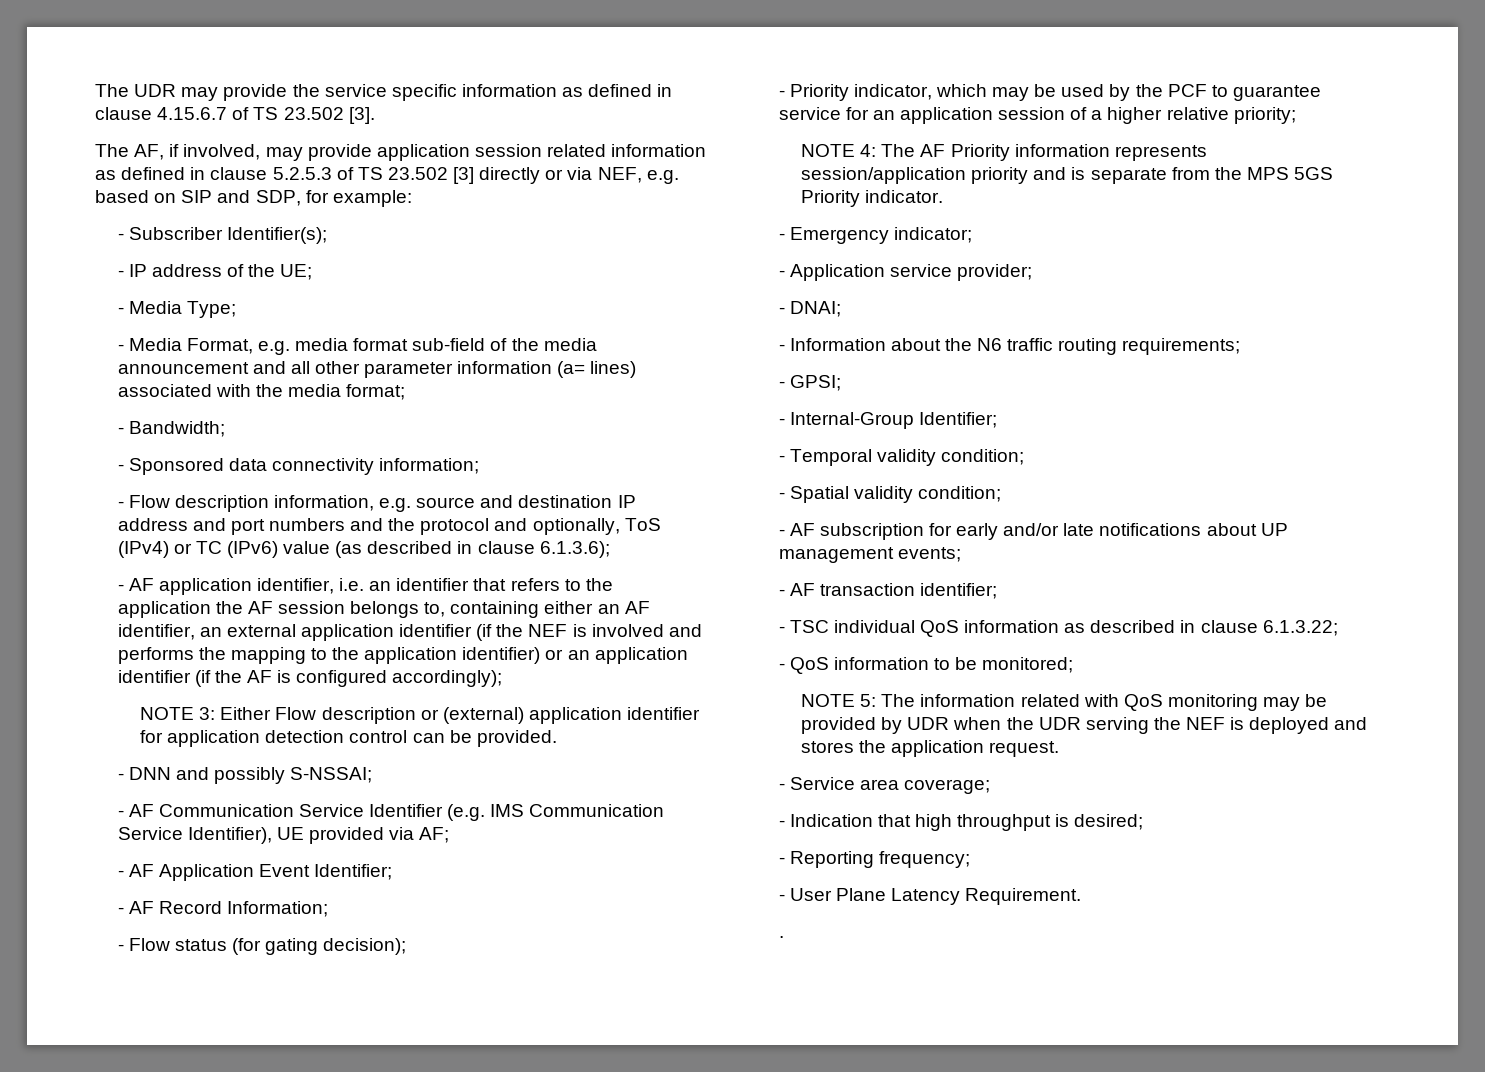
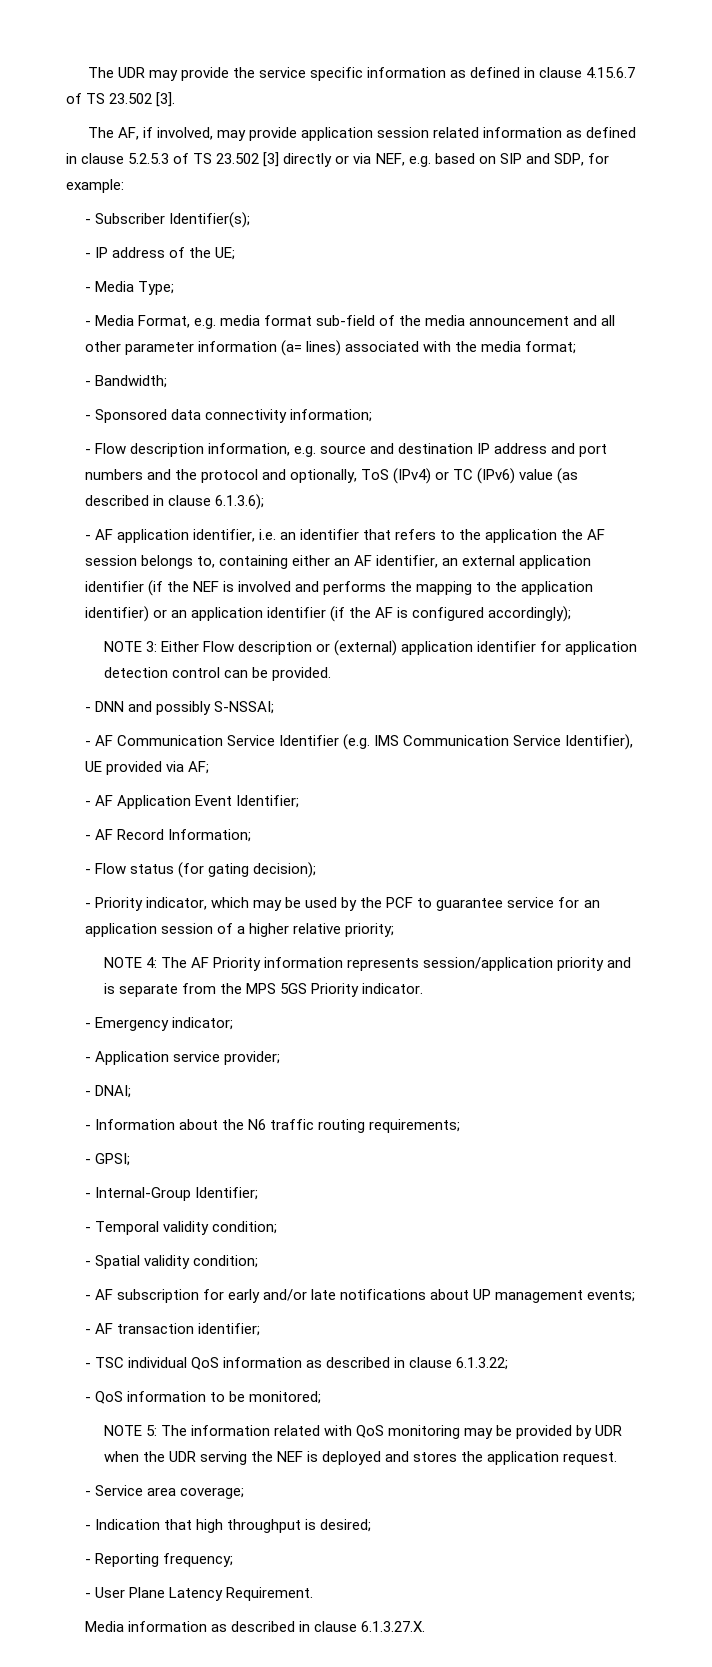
- .
+ Media information as described in clause 6.1.3.27.X.

